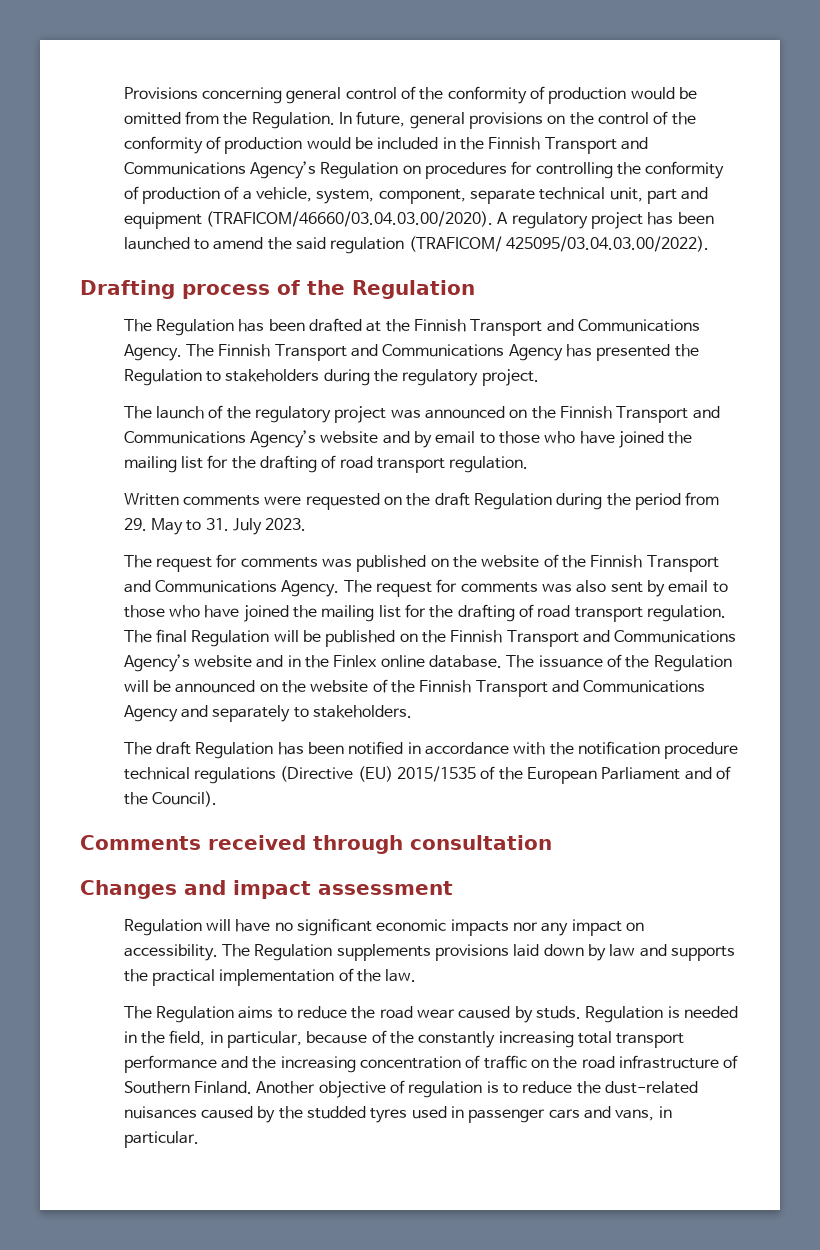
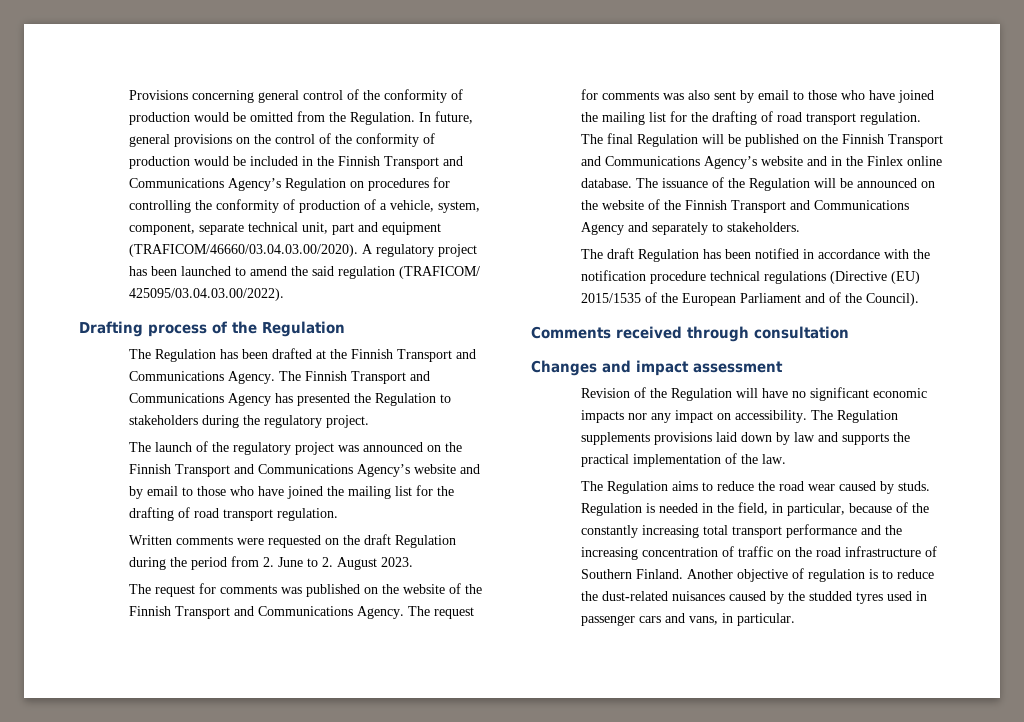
- Written comments were requested on the draft Regulation during the period from 29. May to 31. July 2023.
+ Written comments were requested on the draft Regulation during the period from 2. June to 2. August 2023.
- Regulation will have no significant economic impacts nor any impact on accessibility.
+ Revision of the Regulation will have no significant economic impacts nor any impact on accessibility.

